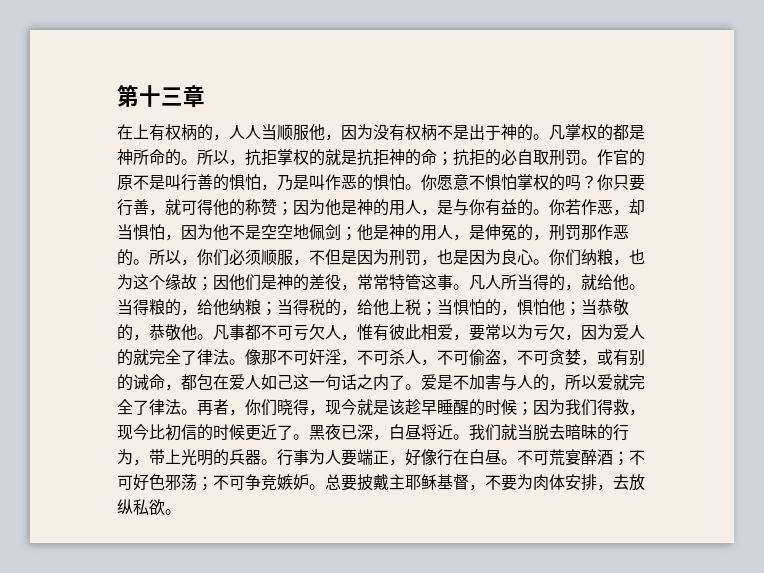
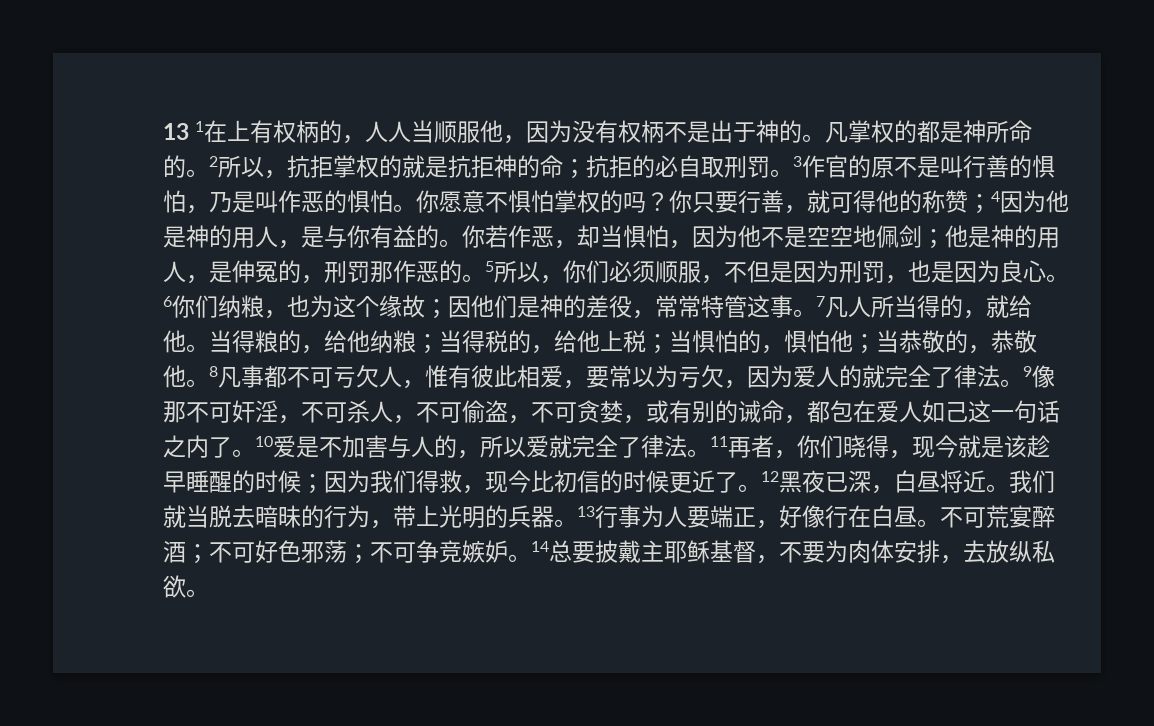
- 第十三章
- 在上有权柄的，人人当顺服他，因为没有权柄不是出于神的。
+ 13 1在上有权柄的，人人当顺服他，因为没有权柄不是出于神的。
- 所以，抗拒掌权的就是抗拒神的命；抗拒的必自取刑罚。
+ 2所以，抗拒掌权的就是抗拒神的命；抗拒的必自取刑罚。
- 作官的原不是叫行善的惧怕，乃是叫作恶的惧怕。
+ 3作官的原不是叫行善的惧怕，乃是叫作恶的惧怕。
- 你只要行善，就可得他的称赞；因为他是神的用人，是与你有益的。
+ 你只要行善，就可得他的称赞；4因为他是神的用人，是与你有益的。
- 所以，你们必须顺服，不但是因为刑罚，也是因为良心。
+ 5所以，你们必须顺服，不但是因为刑罚，也是因为良心。
- 你们纳粮，也为这个缘故；因他们是神的差役，常常特管这事。
+ 6你们纳粮，也为这个缘故；因他们是神的差役，常常特管这事。
- 凡人所当得的，就给他。
+ 7凡人所当得的，就给他。
- 凡事都不可亏欠人，惟有彼此相爱，要常以为亏欠，因为爱人的就完全了律法。
+ 8凡事都不可亏欠人，惟有彼此相爱，要常以为亏欠，因为爱人的就完全了律法。
- 像那不可奸淫，不可杀人，不可偷盗，不可贪婪，或有别的诫命，都包在爱人如己这一句话之内了。
+ 9像那不可奸淫，不可杀人，不可偷盗，不可贪婪，或有别的诫命，都包在爱人如己这一句话之内了。
- 爱是不加害与人的，所以爱就完全了律法。
+ 10爱是不加害与人的，所以爱就完全了律法。
- 再者，你们晓得，现今就是该趁早睡醒的时候；因为我们得救，现今比初信的时候更近了。
+ 11再者，你们晓得，现今就是该趁早睡醒的时候；因为我们得救，现今比初信的时候更近了。
- 黑夜已深，白昼将近。
+ 12黑夜已深，白昼将近。
- 行事为人要端正，好像行在白昼。
+ 13行事为人要端正，好像行在白昼。
- 总要披戴主耶稣基督，不要为肉体安排，去放纵私欲。
+ 14总要披戴主耶稣基督，不要为肉体安排，去放纵私欲。

